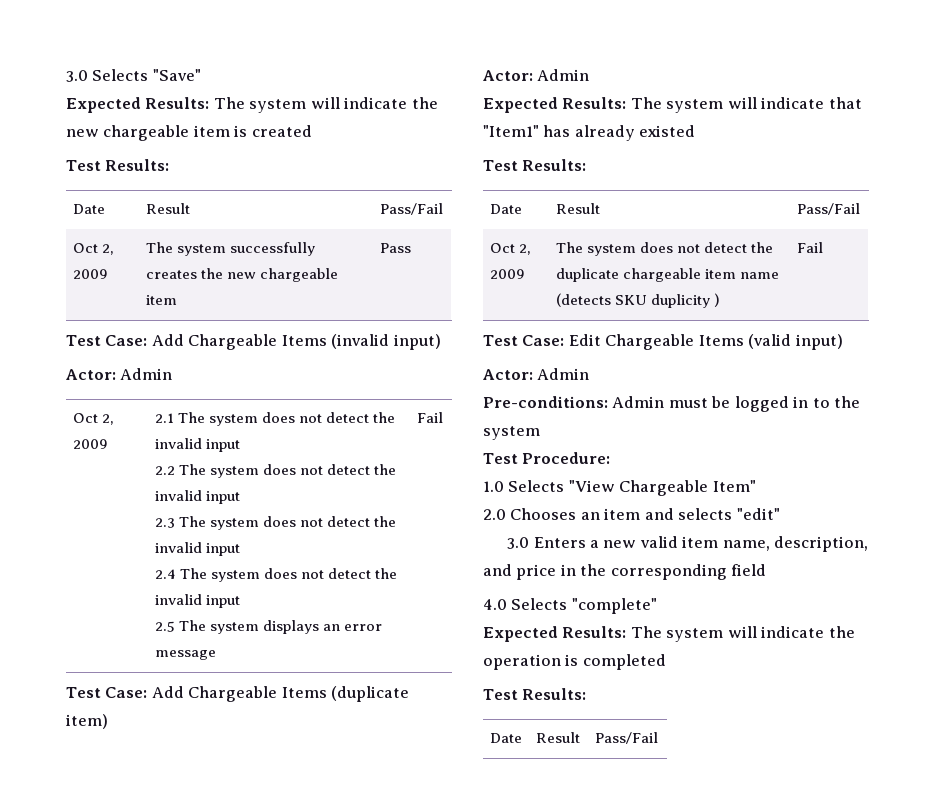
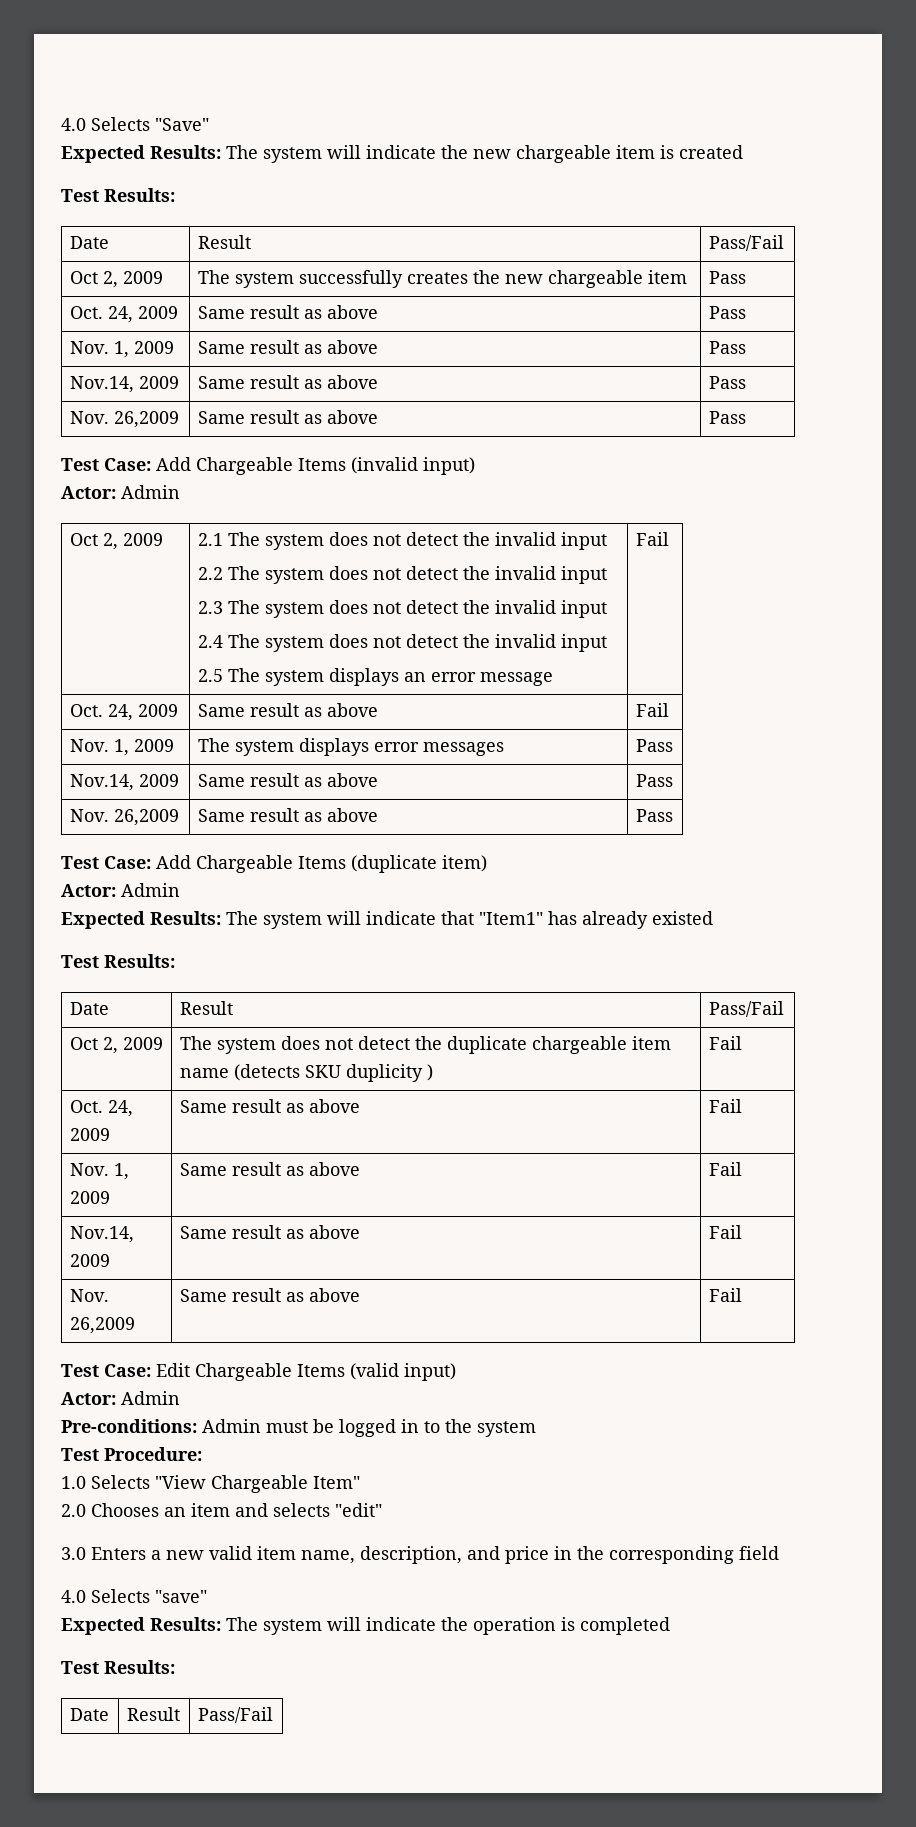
- 3.0 Selects "Save"
+ 4.0 Selects "Save"
+ Oct. 24, 2009 | Same result as above | Pass
+ Nov. 1, 2009 | Same result as above | Pass
+ Nov.14, 2009 | Same result as above | Pass
+ Nov. 26,2009 | Same result as above | Pass
  2.5 The system displays an error message | Fail
+ Oct. 24, 2009 | Same result as above | Fail
+ Nov. 1, 2009 | The system displays error messages | Pass
+ Nov.14, 2009 | Same result as above | Pass
+ Nov. 26,2009 | Same result as above | Pass
  Oct 2, 2009 | The system does not detect the duplicate chargeable item name (detects SKU duplicity ) | Fail
+ Oct. 24, 2009 | Same result as above | Fail
+ Nov. 1, 2009 | Same result as above | Fail
+ Nov.14, 2009 | Same result as above | Fail
+ Nov. 26,2009 | Same result as above | Fail
- 4.0 Selects "complete"
+ 4.0 Selects "save"

